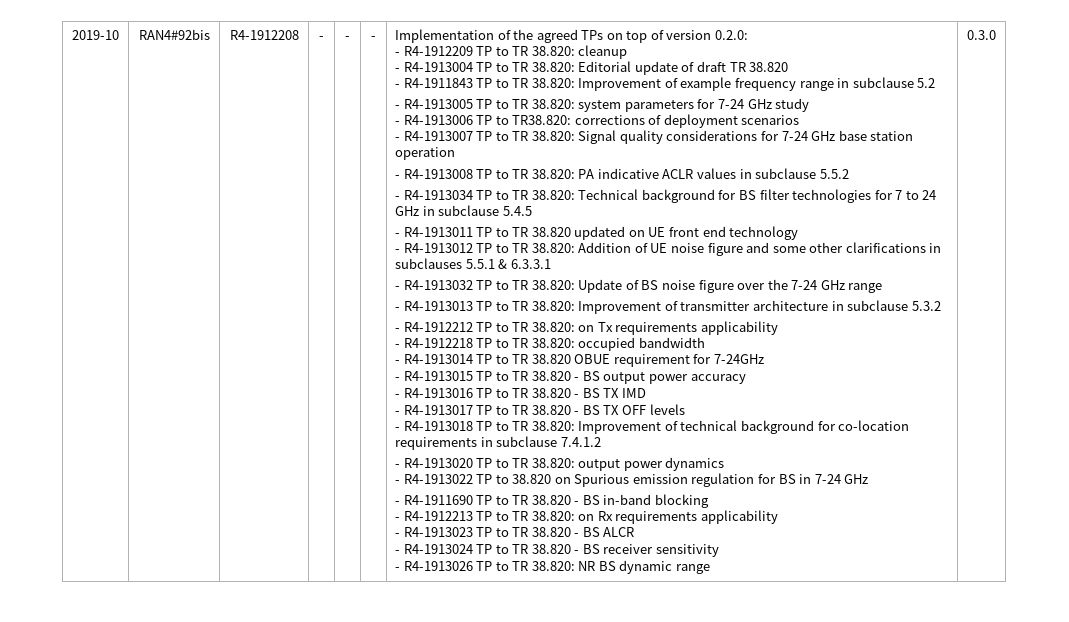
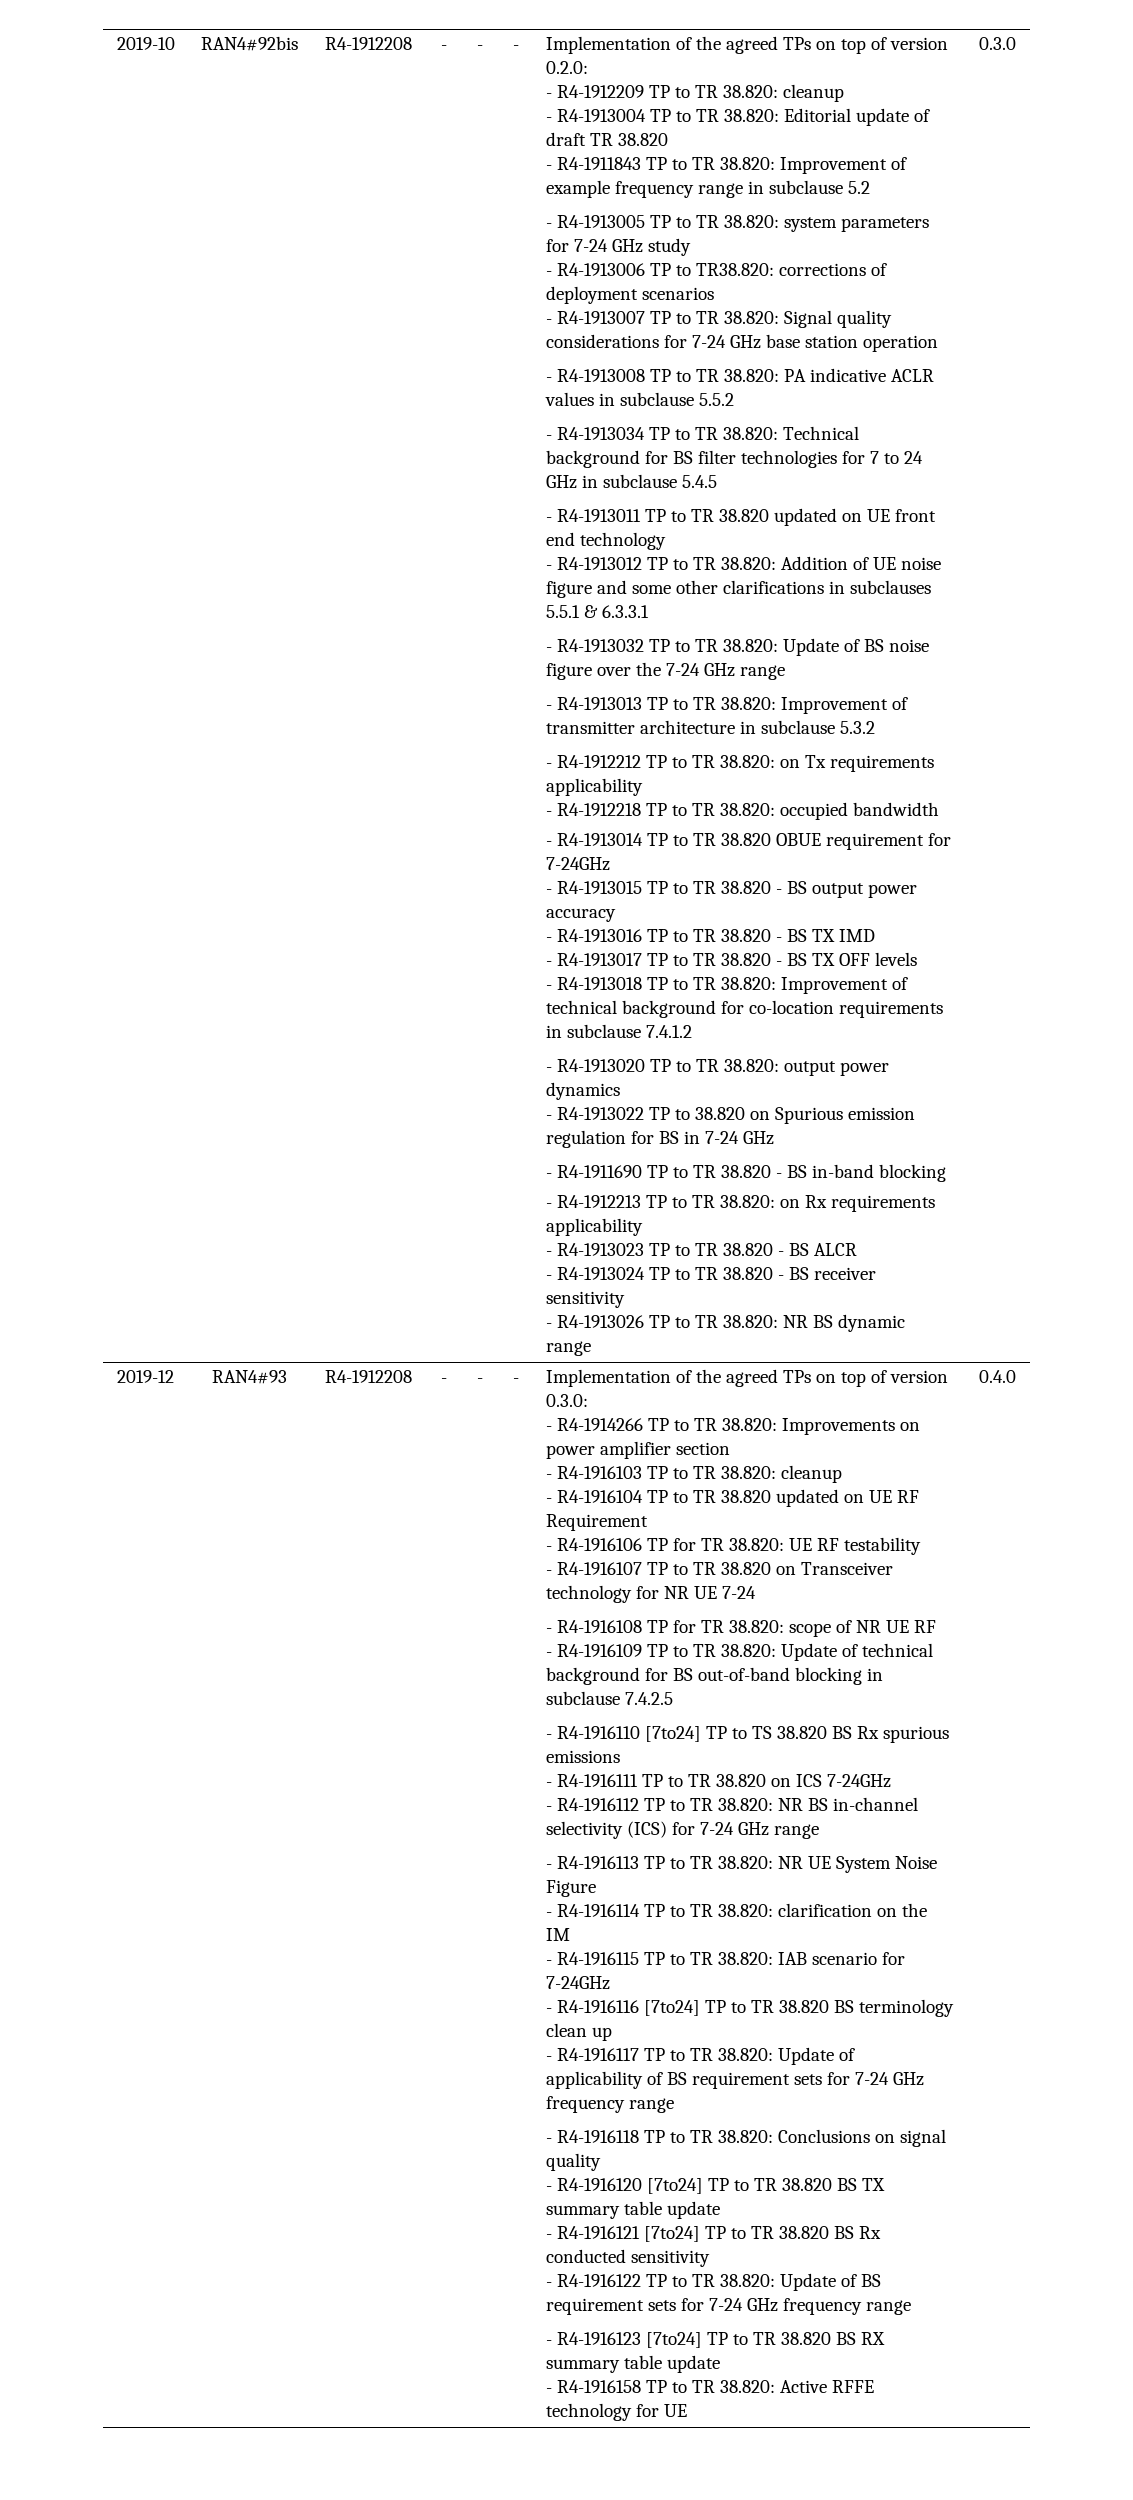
+ 2019-12 | RAN4#93 | R4-1912208 | - | - | - | Implementation of the agreed TPs on top of version 0.3.0:
+ - R4-1914266 TP to TR 38.820: Improvements on power amplifier section
+ - R4-1916103 TP to TR 38.820: cleanup
+ - R4-1916104 TP to TR 38.820 updated on UE RF Requirement
+ - R4-1916106 TP for TR 38.820: UE RF testability
+ - R4-1916107 TP to TR 38.820 on Transceiver technology for NR UE 7-24
+ - R4-1916108 TP for TR 38.820: scope of NR UE RF
+ - R4-1916109 TP to TR 38.820: Update of technical background for BS out-of-band blocking in subclause 7.4.2.5
+ - R4-1916110 [7to24] TP to TS 38.820 BS Rx spurious emissions
+ - R4-1916111 TP to TR 38.820 on ICS 7-24GHz
+ - R4-1916112 TP to TR 38.820: NR BS in-channel selectivity (ICS) for 7-24 GHz range
+ - R4-1916113 TP to TR 38.820: NR UE System Noise Figure
+ - R4-1916114 TP to TR 38.820: clarification on the IM
+ - R4-1916115 TP to TR 38.820: IAB scenario for 7-24GHz
+ - R4-1916116 [7to24] TP to TR 38.820 BS terminology clean up
+ - R4-1916117 TP to TR 38.820: Update of applicability of BS requirement sets for 7-24 GHz frequency range
+ - R4-1916118 TP to TR 38.820: Conclusions on signal quality
+ - R4-1916120 [7to24] TP to TR 38.820 BS TX summary table update
+ - R4-1916121 [7to24] TP to TR 38.820 BS Rx conducted sensitivity
+ - R4-1916122 TP to TR 38.820: Update of BS requirement sets for 7-24 GHz frequency range
+ - R4-1916123 [7to24] TP to TR 38.820 BS RX summary table update
+ - R4-1916158 TP to TR 38.820: Active RFFE technology for UE | 0.4.0

